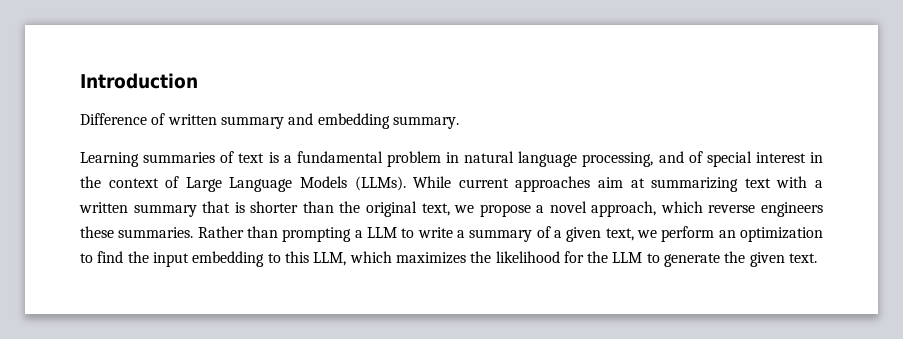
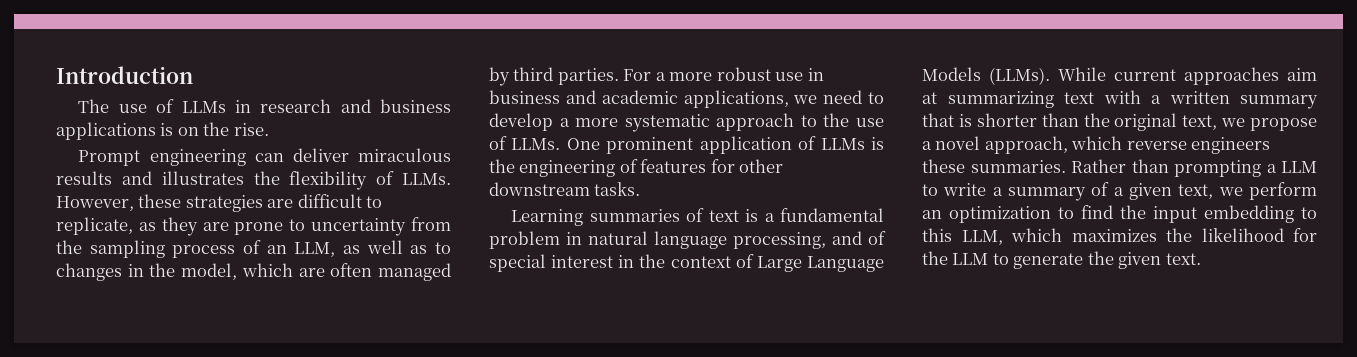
- Difference of written summary and embedding summary.
+ The use of LLMs in research and business applications is on the rise.
+ Prompt engineering can deliver miraculous results and illustrates the flexibility of LLMs. However, these strategies are difficult to replicate, as they are prone to uncertainty from the sampling process of an LLM, as well as to changes in the model, which are often managed by third parties. For a more robust use in business and academic applications, we need to develop a more systematic approach to the use of LLMs. One prominent application of LLMs is the engineering of features for other downstream tasks.

